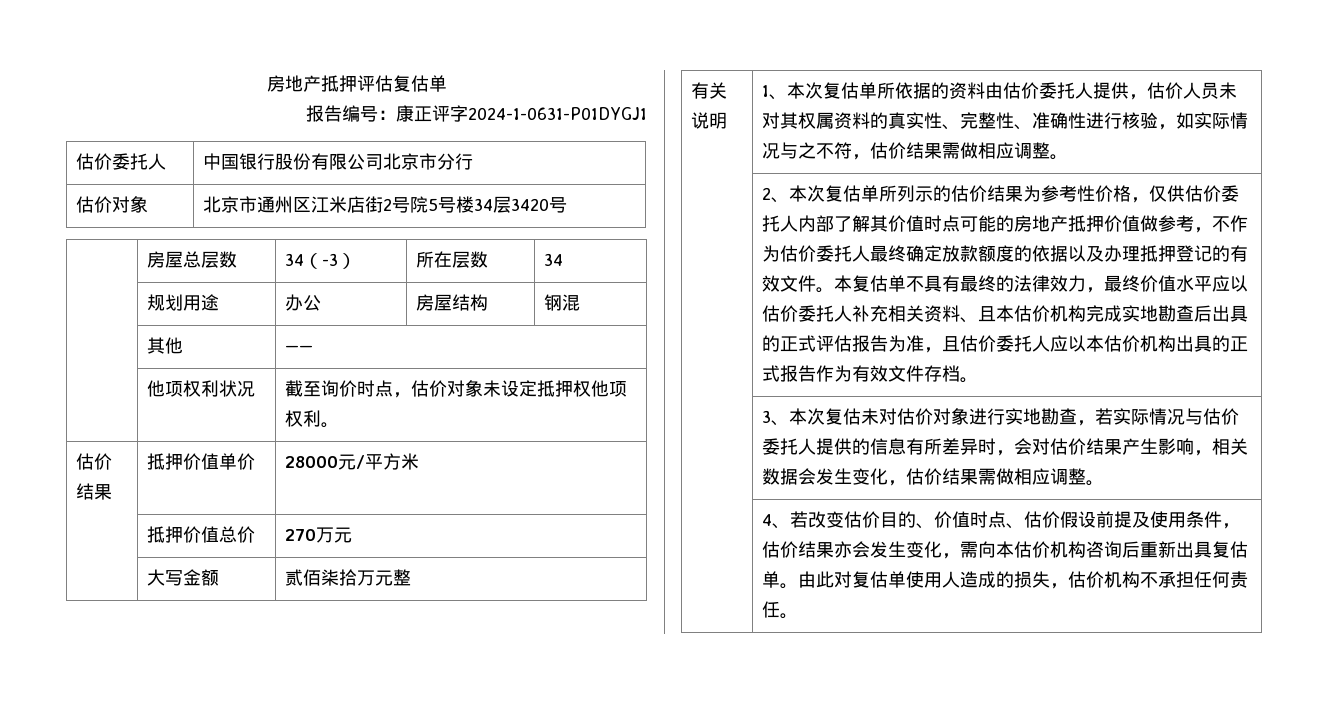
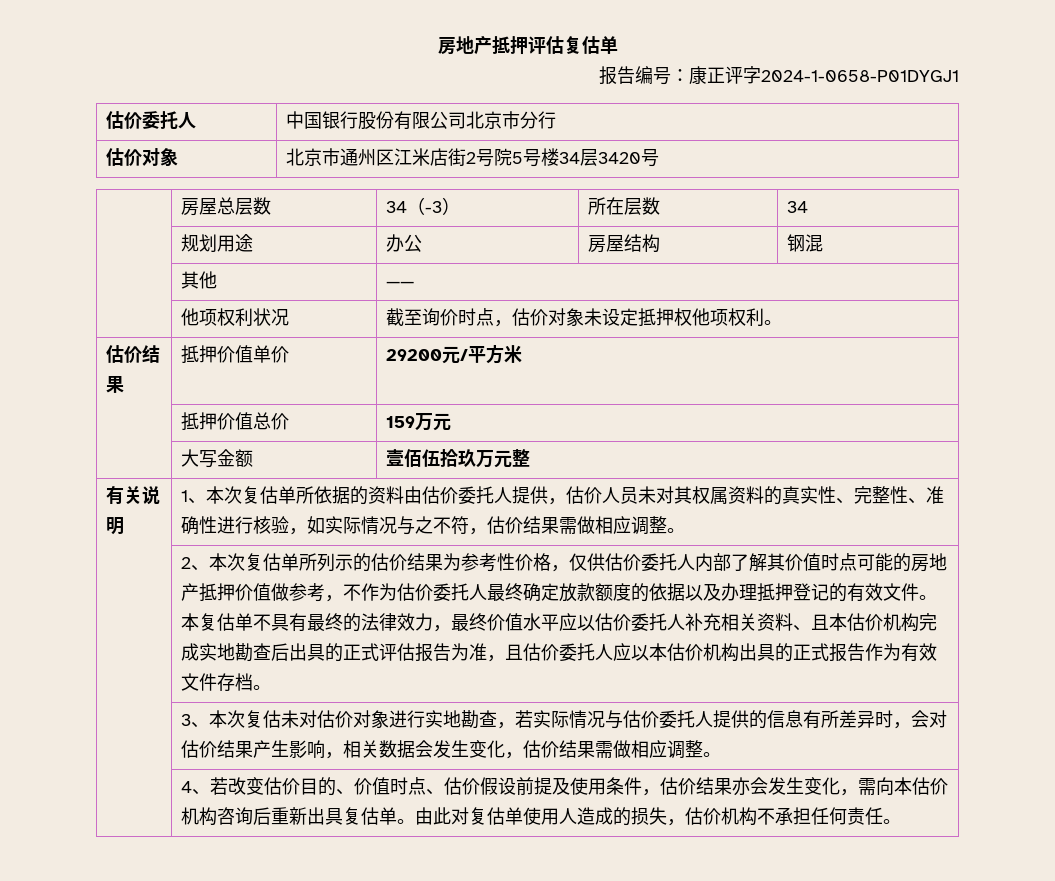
- 报告编号：康正评字2024-1-0631-P01DYGJ1
+ 报告编号：康正评字2024-1-0658-P01DYGJ1
- 估价结果 | 抵押价值单价 | 28000元/平方米
+ 估价结果 | 抵押价值单价 | 29200元/平方米
- | 抵押价值总价 | 270万元
+ | 抵押价值总价 | 159万元
- | 大写金额 | 贰佰柒拾万元整
+ | 大写金额 | 壹佰伍拾玖万元整

